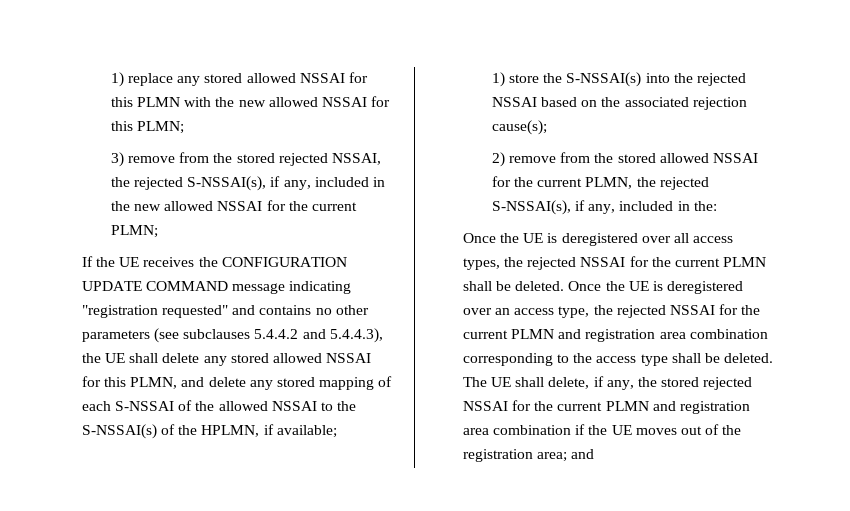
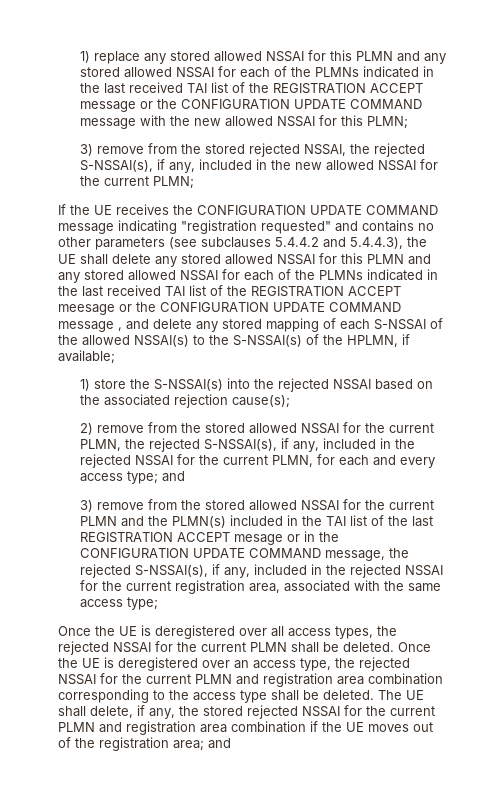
- 1) replace any stored allowed NSSAI for this PLMN with the new allowed NSSAI for this PLMN;
+ 1) replace any stored allowed NSSAI for this PLMN and any stored allowed NSSAI for each of the PLMNs indicated in the last received TAI list of the REGISTRATION ACCEPT message or the CONFIGURATION UPDATE COMMAND message with the new allowed NSSAI for this PLMN;
- If the UE receives the CONFIGURATION UPDATE COMMAND message indicating "registration requested" and contains no other parameters (see subclauses 5.4.4.2 and 5.4.4.3), the UE shall delete any stored allowed NSSAI for this PLMN, and delete any stored mapping of each S-NSSAI of the allowed NSSAI to the S-NSSAI(s) of the HPLMN, if available;
+ If the UE receives the CONFIGURATION UPDATE COMMAND message indicating "registration requested" and contains no other parameters (see subclauses 5.4.4.2 and 5.4.4.3), the UE shall delete any stored allowed NSSAI for this PLMN and any stored allowed NSSAI for each of the PLMNs indicated in the last received TAI list of the REGISTRATION ACCEPT meesage or the CONFIGURATION UPDATE COMMAND message , and delete any stored mapping of each S-NSSAI of the allowed NSSAI(s) to the S-NSSAI(s) of the HPLMN, if available;
- 2) remove from the stored allowed NSSAI for the current PLMN, the rejected S-NSSAI(s), if any, included in the:
+ 2) remove from the stored allowed NSSAI for the current PLMN, the rejected S-NSSAI(s), if any, included in the rejected NSSAI for the current PLMN, for each and every access type; and
+ 3) remove from the stored allowed NSSAI for the current PLMN and the PLMN(s) included in the TAI list of the last REGISTRATION ACCEPT mesage or in the CONFIGURATION UPDATE COMMAND message, the rejected S-NSSAI(s), if any, included in the rejected NSSAI for the current registration area, associated with the same access type;

